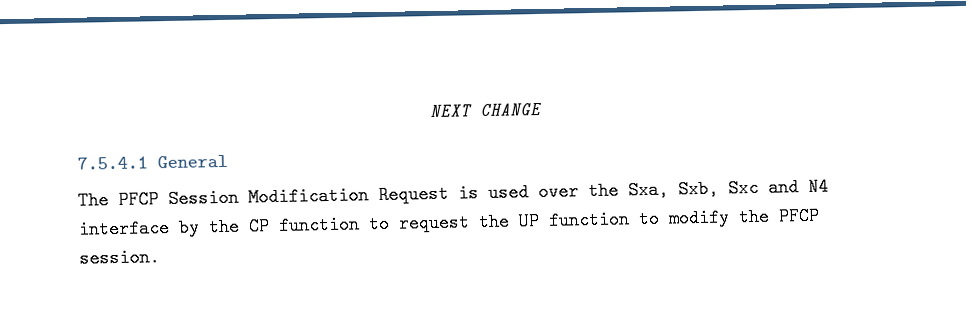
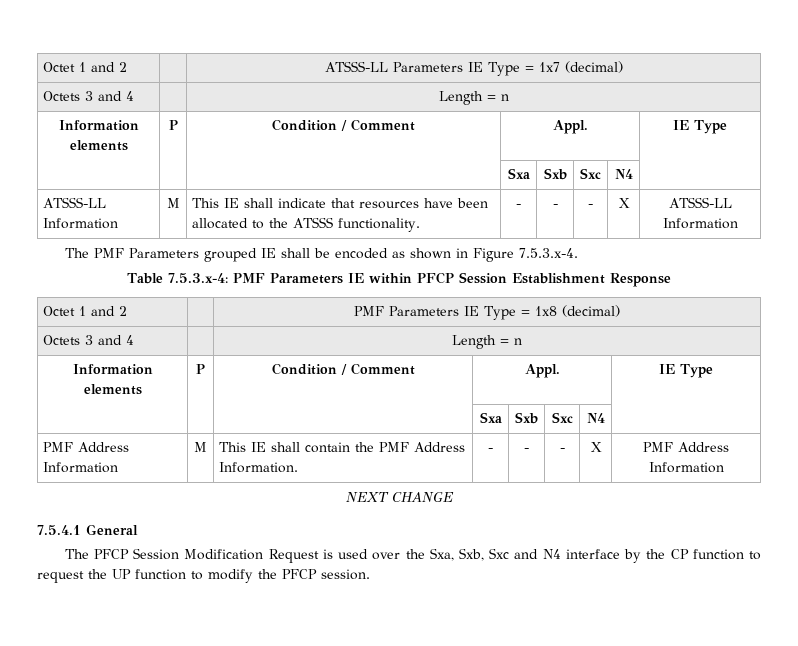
+ Octet 1 and 2 | | ATSSS-LL Parameters IE Type = 1x7 (decimal)
+ Octets 3 and 4 | | Length = n
+ Information elements | P | Condition / Comment | Appl. | IE Type
+ | | | Sxa | Sxb | Sxc | N4 |
+ ATSSS-LL Information | M | This IE shall indicate that resources have been allocated to the ATSSS functionality. | - | - | - | X | ATSSS-LL Information
+ The PMF Parameters grouped IE shall be encoded as shown in Figure 7.5.3.x-4.
+ Table 7.5.3.x-4: PMF Parameters IE within PFCP Session Establishment Response
+ Octet 1 and 2 | | PMF Parameters IE Type = 1x8 (decimal)
+ Octets 3 and 4 | | Length = n
+ Information elements | P | Condition / Comment | Appl. | IE Type
+ | | | Sxa | Sxb | Sxc | N4 |
+ PMF Address Information | M | This IE shall contain the PMF Address Information. | - | - | - | X | PMF Address Information

